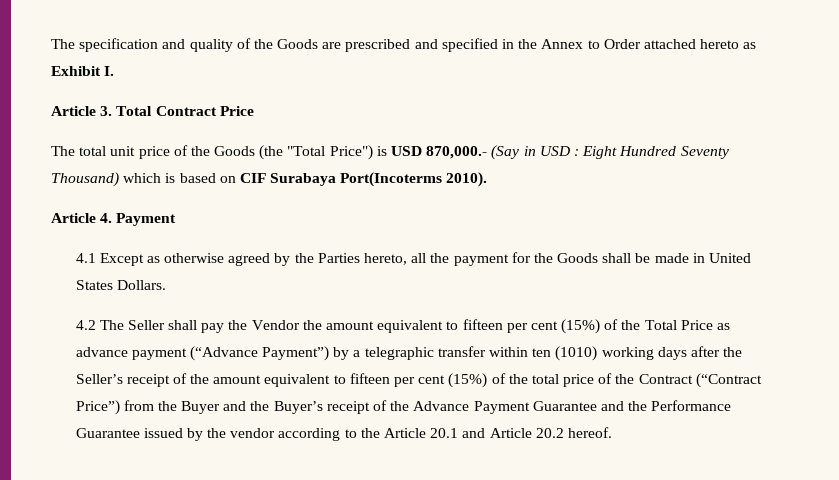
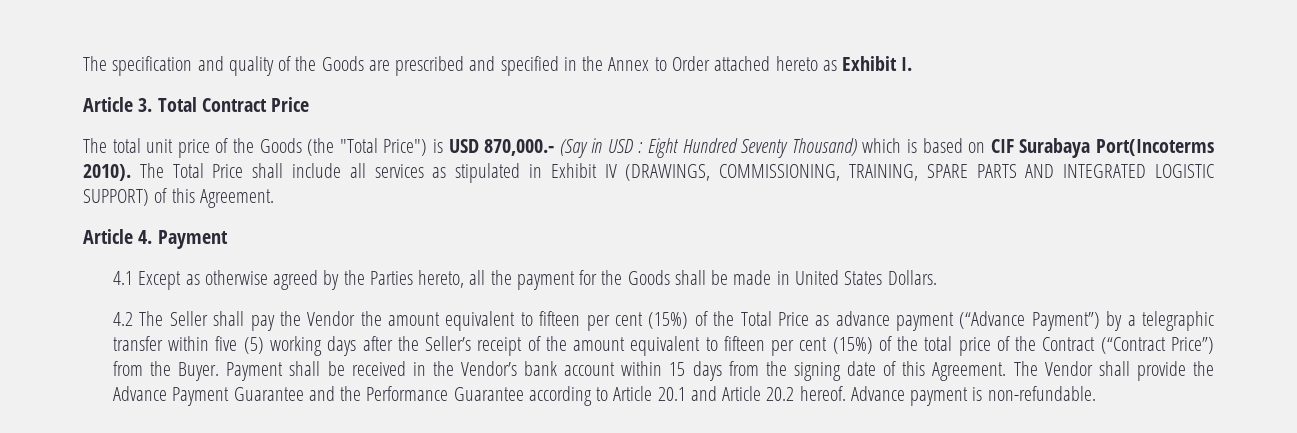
+ The Total Price shall include all services as stipulated in Exhibit IV (DRAWINGS, COMMISSIONING, TRAINING, SPARE PARTS AND INTEGRATED LOGISTIC SUPPORT) of this Agreement.
- 4.2 The Seller shall pay the Vendor the amount equivalent to fifteen per cent (15%) of the Total Price as advance payment (“Advance Payment”) by a telegraphic transfer within ten (1010) working days after the Seller’s receipt of the amount equivalent to fifteen per cent (15%) of the total price of the Contract (“Contract Price”) from the Buyer and the Buyer’s receipt of the Advance Payment Guarantee and the Performance Guarantee issued by the vendor according to the Article 20.1 and Article 20.2 hereof.
+ 4.2 The Seller shall pay the Vendor the amount equivalent to fifteen per cent (15%) of the Total Price as advance payment (“Advance Payment”) by a telegraphic transfer within five (5) working days after the Seller’s receipt of the amount equivalent to fifteen per cent (15%) of the total price of the Contract (“Contract Price”) from the Buyer. Payment shall be received in the Vendor’s bank account within 15 days from the signing date of this Agreement. The Vendor shall provide the Advance Payment Guarantee and the Performance Guarantee according to Article 20.1 and Article 20.2 hereof.
+ Advance payment is non-refundable.

